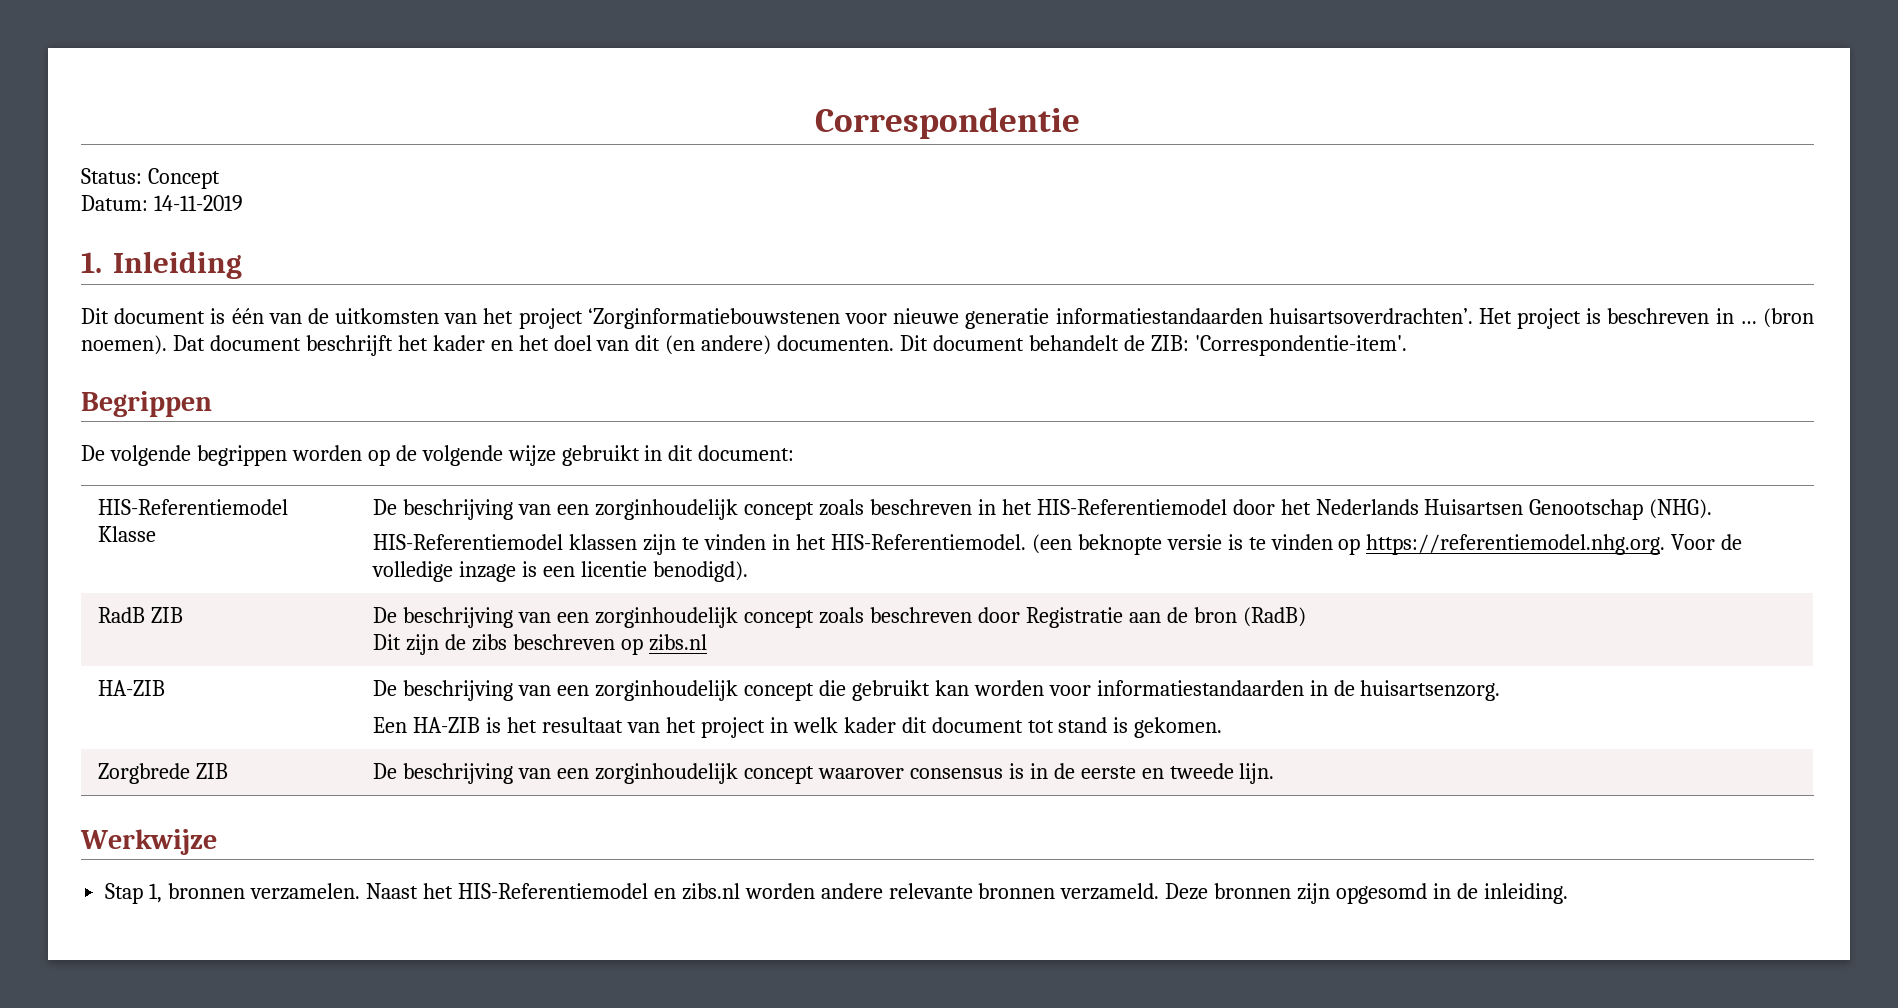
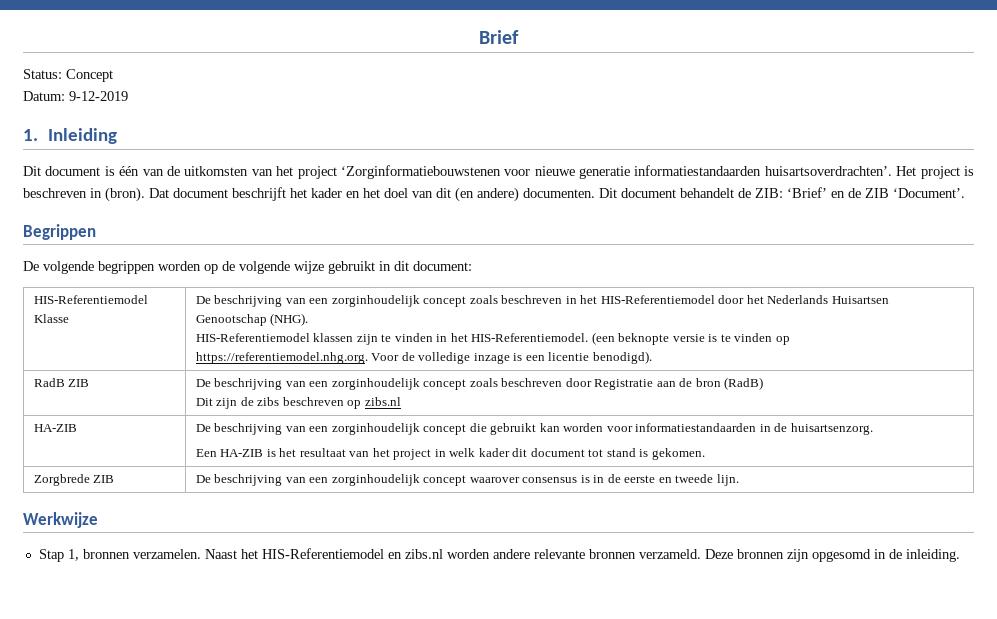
- Correspondentie
+ Brief
- Datum: 14-11-2019
+ Datum: 9-12-2019
- Het project is beschreven in … (bron noemen).
+ Het project is beschreven in (bron).
- Dit document behandelt de ZIB: 'Correspondentie-item'.
+ Dit document behandelt de ZIB: ‘Brief’ en de ZIB ‘Document’.

